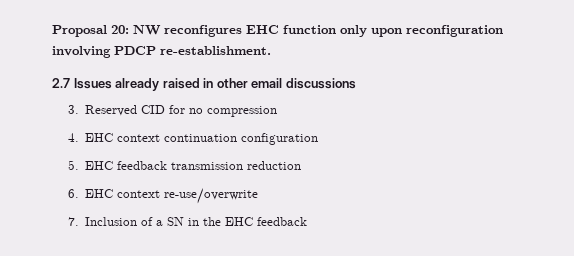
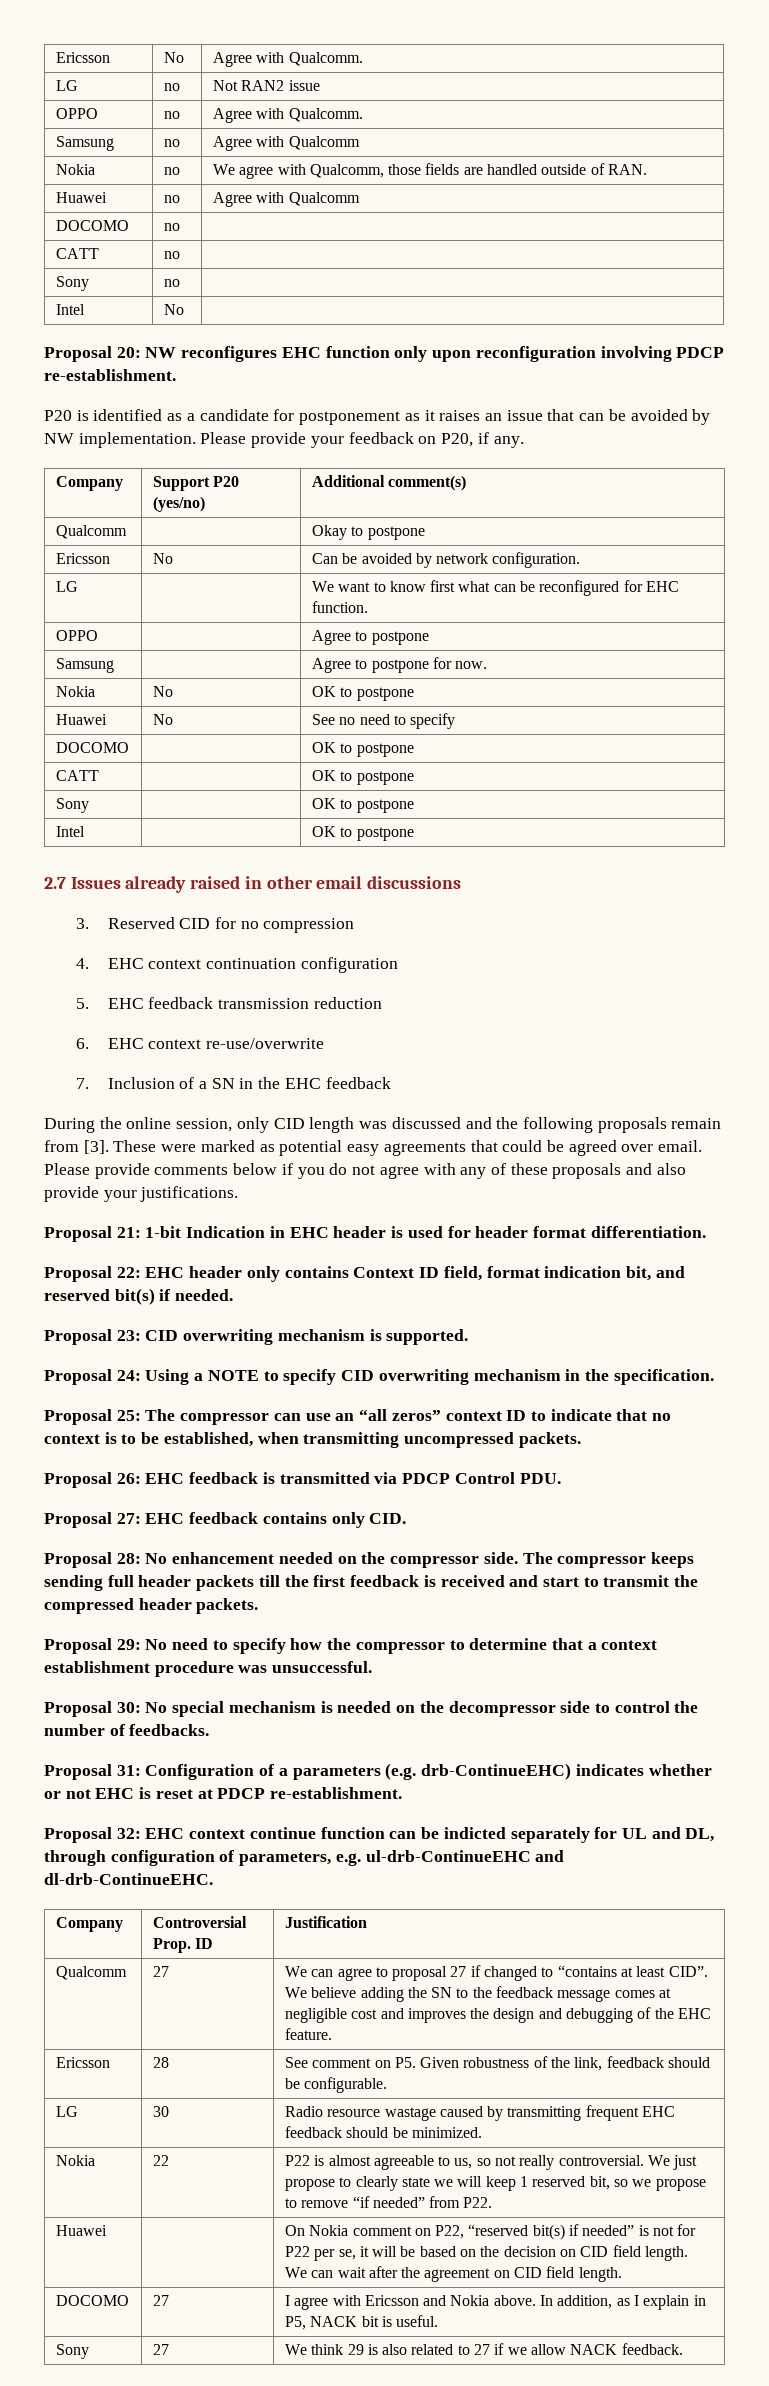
+ Ericsson | No | Agree with Qualcomm.
+ LG | no | Not RAN2 issue
+ OPPO | no | Agree with Qualcomm.
+ Samsung | no | Agree with Qualcomm
+ Nokia | no | We agree with Qualcomm, those fields are handled outside of RAN.
+ Huawei | no | Agree with Qualcomm
+ DOCOMO | no |
+ CATT | no |
+ Sony | no |
+ Intel | No |
+ P20 is identified as a candidate for postponement as it raises an issue that can be avoided by NW implementation. Please provide your feedback on P20, if any.
+ Company | Support P20 (yes/no) | Additional comment(s)
+ Qualcomm | | Okay to postpone
+ Ericsson | No | Can be avoided by network configuration.
+ LG | | We want to know first what can be reconfigured for EHC function.
+ OPPO | | Agree to postpone
+ Samsung | | Agree to postpone for now.
+ Nokia | No | OK to postpone
+ Huawei | No | See no need to specify
+ DOCOMO | | OK to postpone
+ CATT | | OK to postpone
+ Sony | | OK to postpone
+ Intel | | OK to postpone
+ During the online session, only CID length was discussed and the following proposals remain from [3]. These were marked as potential easy agreements that could be agreed over email. Please provide comments below if you do not agree with any of these proposals and also provide your justifications.
+ Proposal 21: 1-bit Indication in EHC header is used for header format differentiation.
+ Proposal 22: EHC header only contains Context ID field, format indication bit, and reserved bit(s) if needed.
+ Proposal 23: CID overwriting mechanism is supported.
+ Proposal 24: Using a NOTE to specify CID overwriting mechanism in the specification.
+ Proposal 25: The compressor can use an “all zeros” context ID to indicate that no context is to be established, when transmitting uncompressed packets.
+ Proposal 26: EHC feedback is transmitted via PDCP Control PDU.
+ Proposal 27: EHC feedback contains only CID.
+ Proposal 28: No enhancement needed on the compressor side. The compressor keeps sending full header packets till the first feedback is received and start to transmit the compressed header packets.
+ Proposal 29: No need to specify how the compressor to determine that a context establishment procedure was unsuccessful.
+ Proposal 30: No special mechanism is needed on the decompressor side to control the number of feedbacks.
+ Proposal 31: Configuration of a parameters (e.g. drb-ContinueEHC) indicates whether or not EHC is reset at PDCP re-establishment.
+ Proposal 32: EHC context continue function can be indicted separately for UL and DL, through configuration of parameters, e.g. ul-drb-ContinueEHC and dl-drb-ContinueEHC.
+ Company | Controversial Prop. ID | Justification
+ Qualcomm | 27 | We can agree to proposal 27 if changed to “contains at least CID”. We believe adding the SN to the feedback message comes at negligible cost and improves the design and debugging of the EHC feature.
+ Ericsson | 28 | See comment on P5. Given robustness of the link, feedback should be configurable.
+ LG | 30 | Radio resource wastage caused by transmitting frequent EHC feedback should be minimized.
+ Nokia | 22 | P22 is almost agreeable to us, so not really controversial. We just propose to clearly state we will keep 1 reserved bit, so we propose to remove “if needed” from P22.
+ Huawei | | On Nokia comment on P22, “reserved bit(s) if needed” is not for P22 per se, it will be based on the decision on CID field length. We can wait after the agreement on CID field length.
+ DOCOMO | 27 | I agree with Ericsson and Nokia above. In addition, as I explain in P5, NACK bit is useful.
+ Sony | 27 | We think 29 is also related to 27 if we allow NACK feedback.

